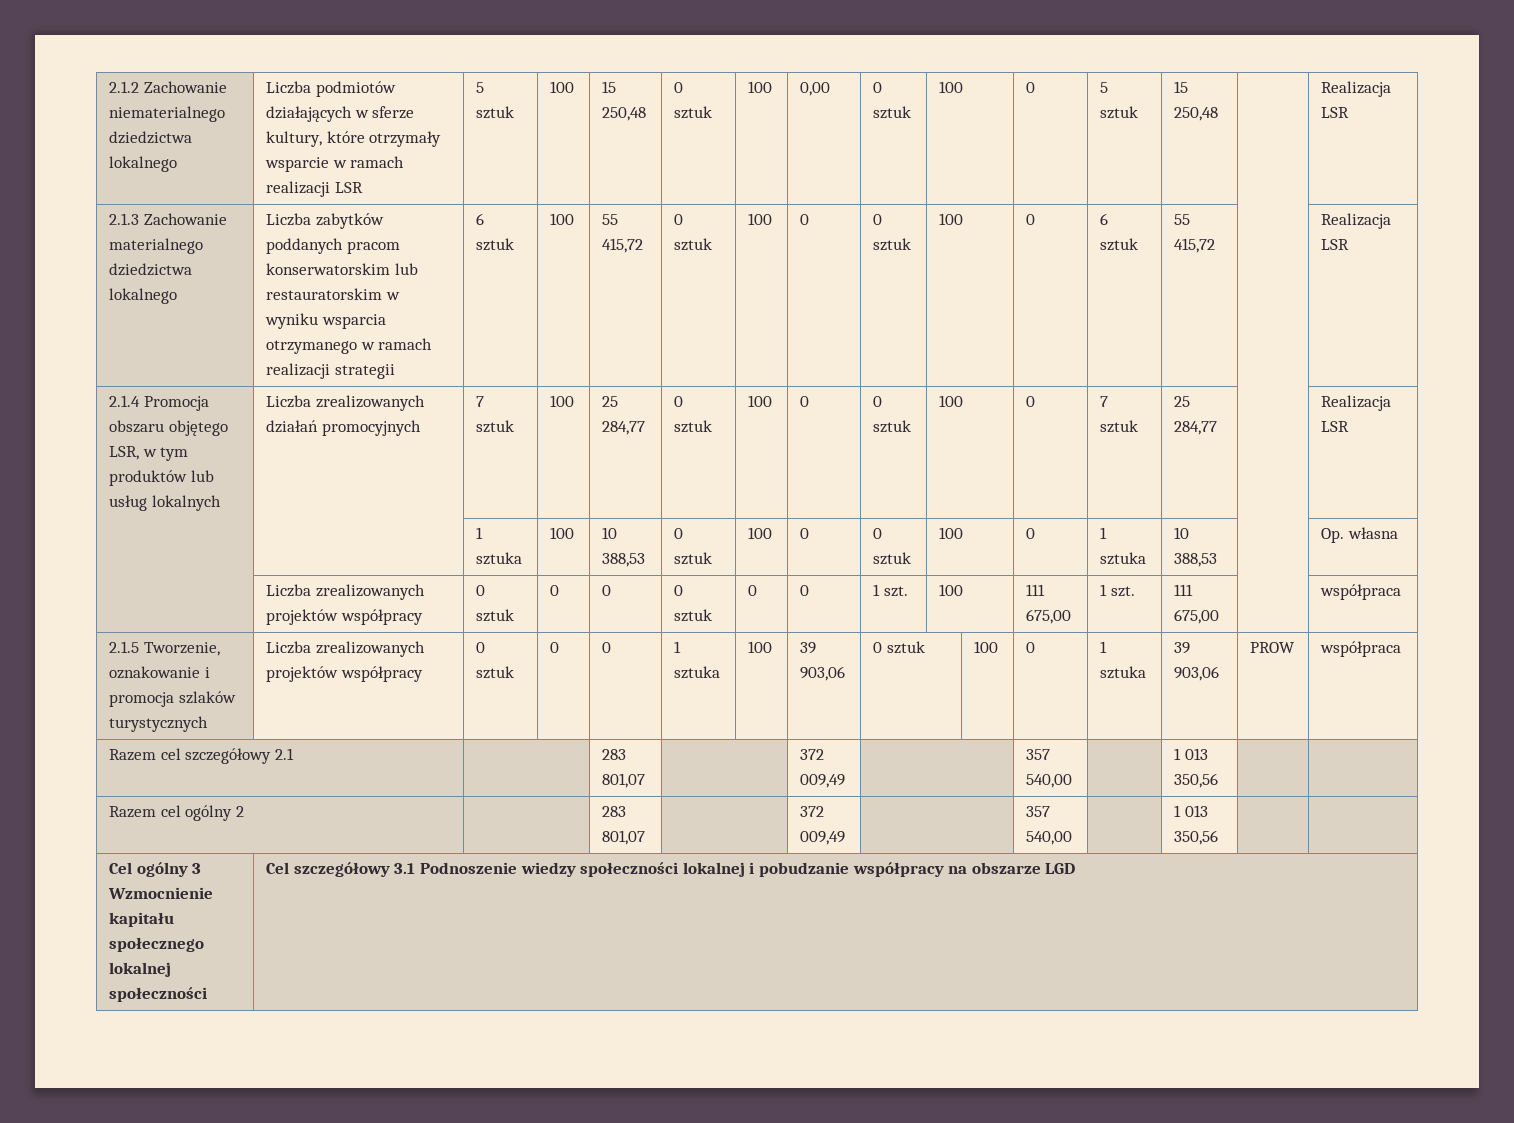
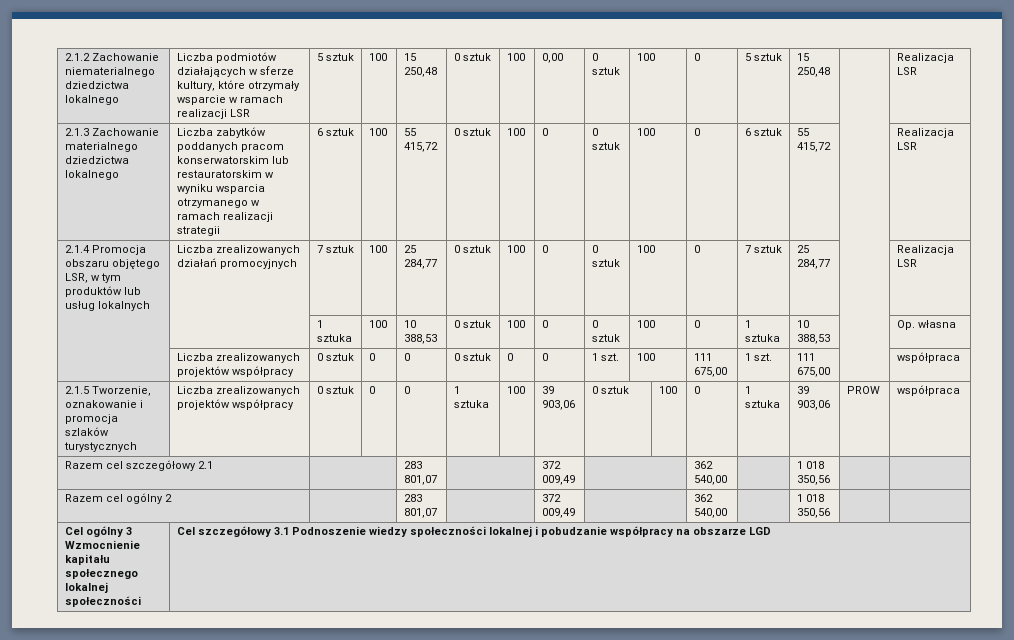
- Razem cel szczegółowy 2.1 | | 283 801,07 | | 372 009,49 | | 357 540,00 | | 1 013 350,56 | |
+ Razem cel szczegółowy 2.1 | | 283 801,07 | | 372 009,49 | | 362 540,00 | | 1 018 350,56 | |
- Razem cel ogólny 2 | | 283 801,07 | | 372 009,49 | | 357 540,00 | | 1 013 350,56 | |
+ Razem cel ogólny 2 | | 283 801,07 | | 372 009,49 | | 362 540,00 | | 1 018 350,56 | |

